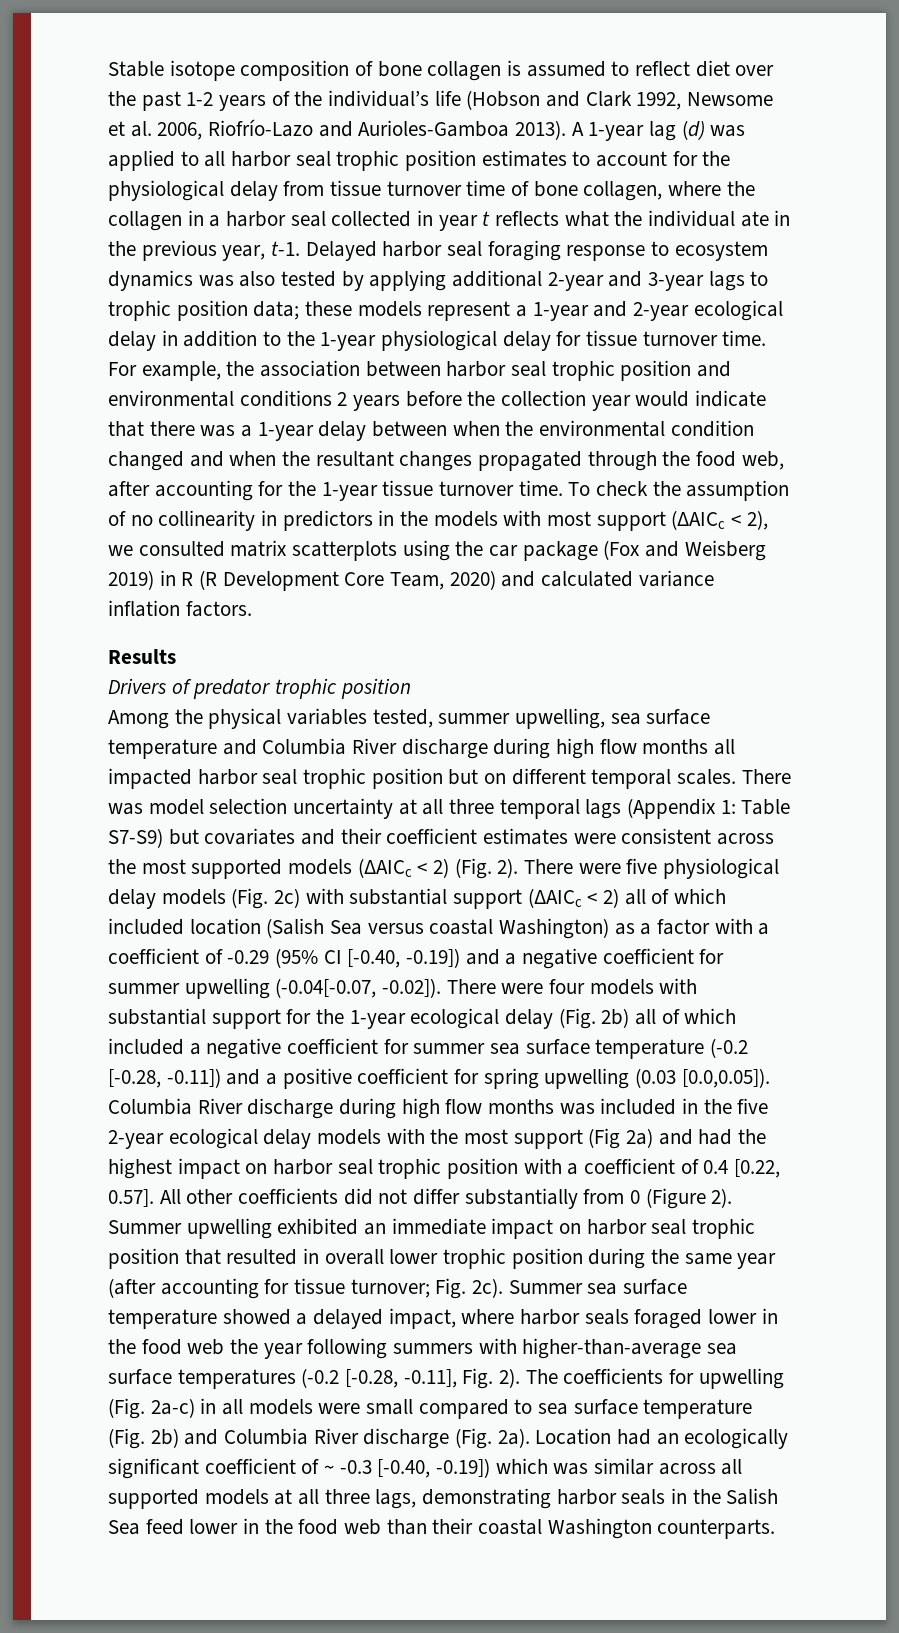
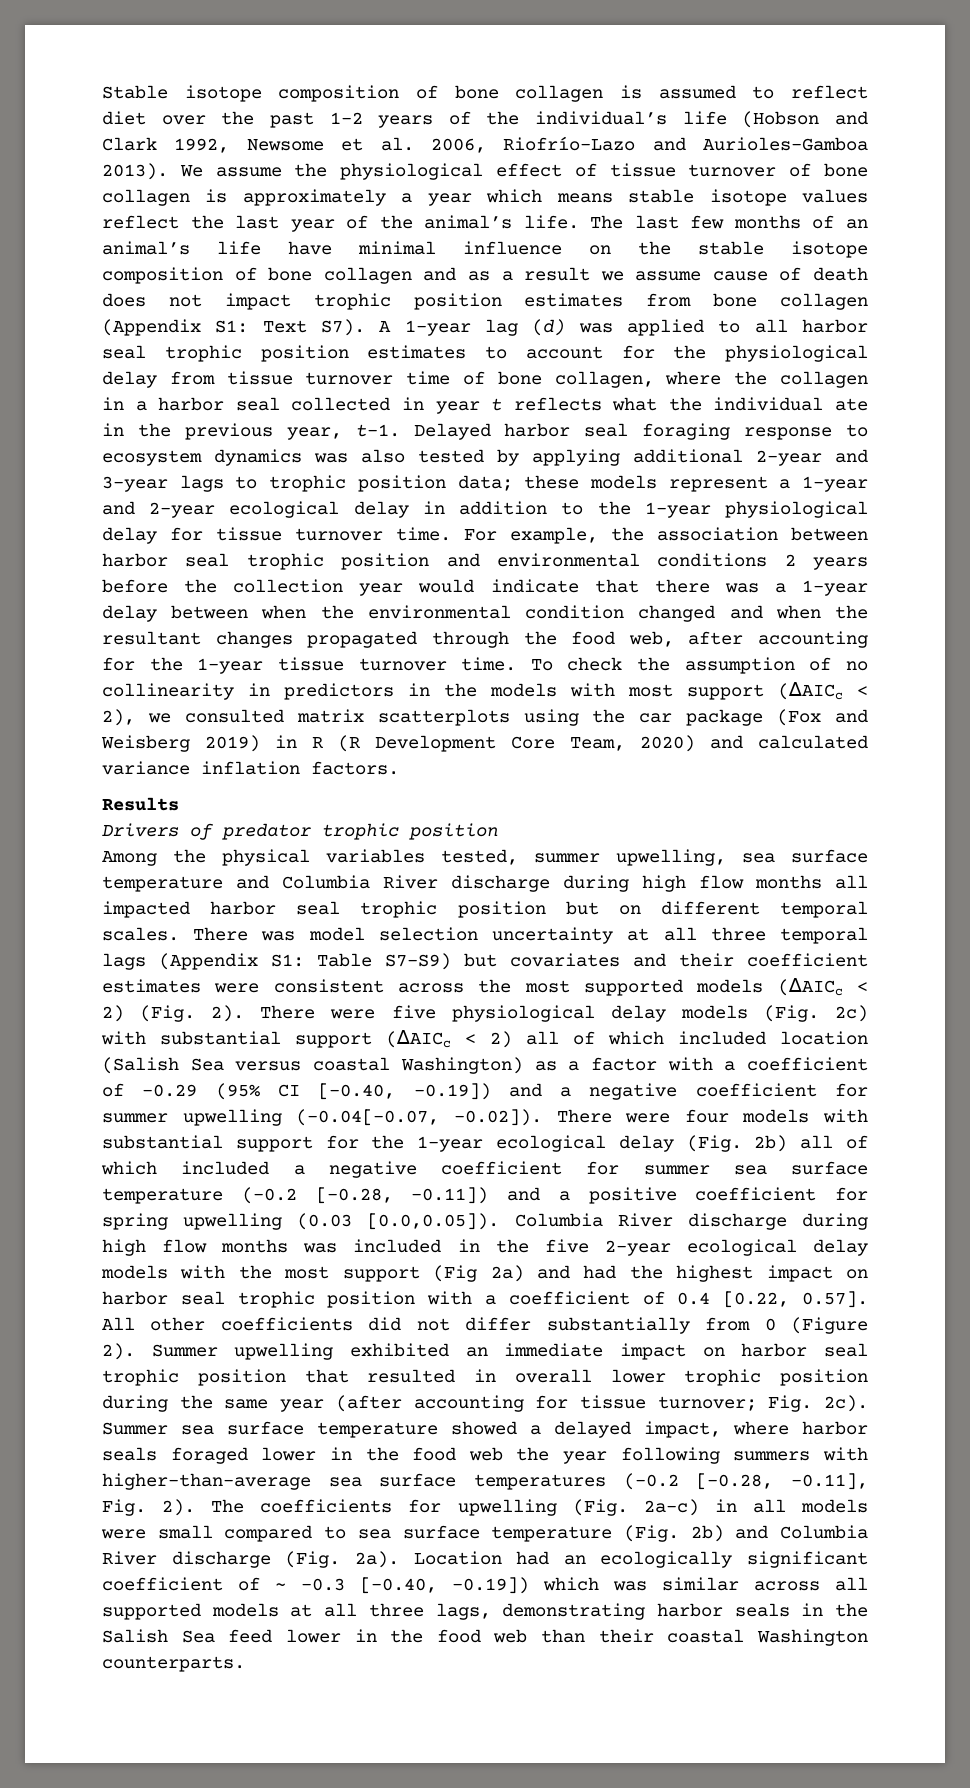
- A 1-year lag (d) was applied to all harbor seal trophic position estimates to account for the physiological delay from tissue turnover time of bone collagen, where the collagen in a harbor seal collected in year t reflects what the individual ate in the previous year, t-1.
+ We assume the physiological effect of tissue turnover of bone collagen is approximately a year which means stable isotope values reflect the last year of the animal’s life. The last few months of an animal’s life have minimal influence on the stable isotope composition of bone collagen and as a result we assume cause of death does not impact trophic position estimates from bone collagen (Appendix S1: Text S7). A 1-year lag (d) was applied to all harbor seal trophic position estimates to account for the physiological delay from tissue turnover time of bone collagen, where the collagen in a harbor seal collected in year t reflects what the individual ate in the previous year, t-1.
- There was model selection uncertainty at all three temporal lags (Appendix 1: Table S7-S9) but covariates and their coefficient estimates were consistent across the most supported models (∆AICc < 2) (Fig. 2).
+ There was model selection uncertainty at all three temporal lags (Appendix S1: Table S7-S9) but covariates and their coefficient estimates were consistent across the most supported models (∆AICc < 2) (Fig. 2).

